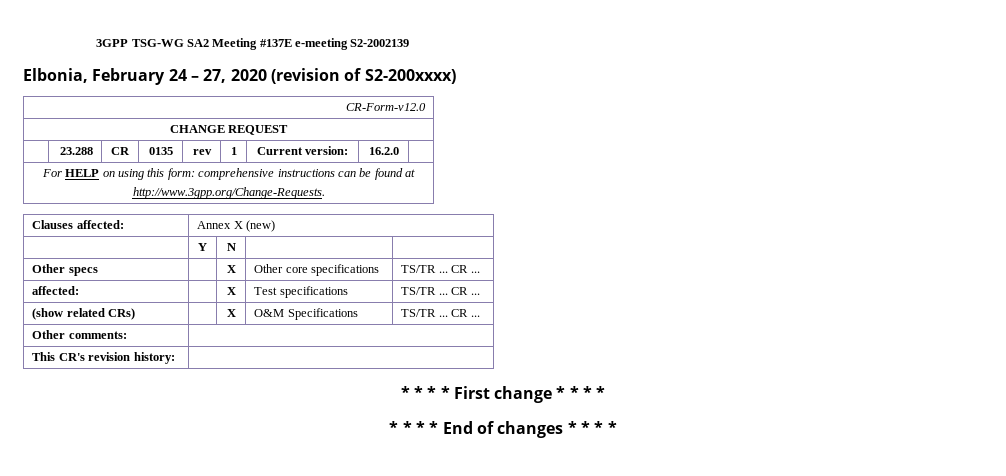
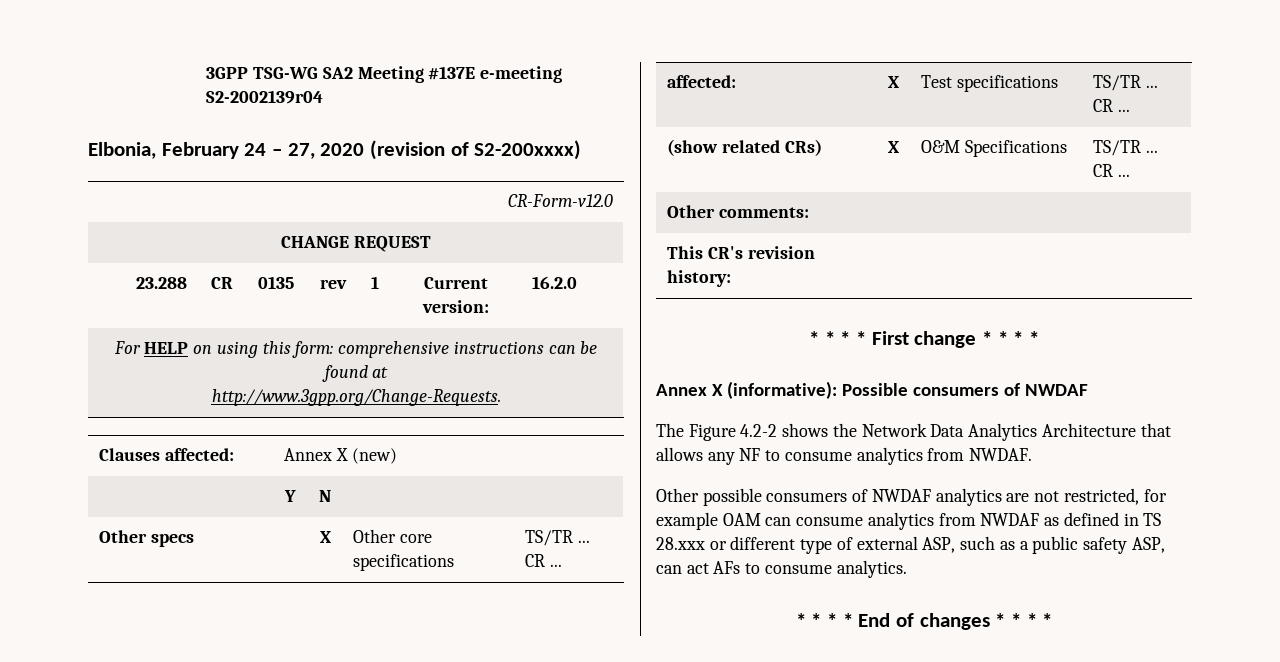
- 3GPP TSG-WG SA2 Meeting #137E e-meeting S2-2002139
+ 3GPP TSG-WG SA2 Meeting #137E e-meeting S2-2002139r04
+ Annex X (informative): Possible consumers of NWDAF
+ The Figure 4.2-2 shows the Network Data Analytics Architecture that allows any NF to consume analytics from NWDAF.
+ Other possible consumers of NWDAF analytics are not restricted, for example OAM can consume analytics from NWDAF as defined in TS 28.xxx or different type of external ASP, such as a public safety ASP, can act AFs to consume analytics.

